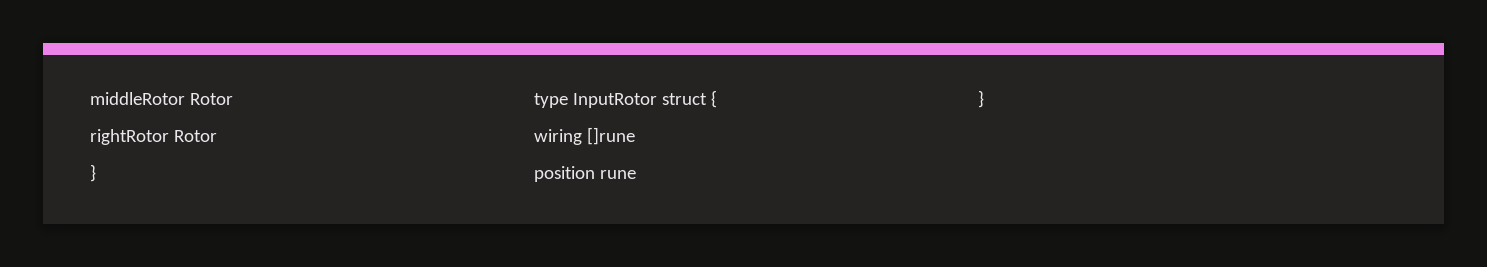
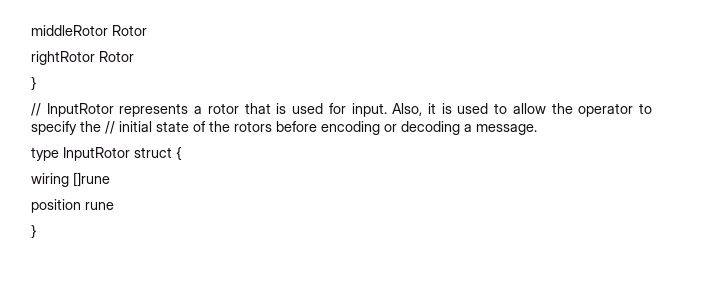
+ // InputRotor represents a rotor that is used for input. Also, it is used to allow the operator to specify the // initial state of the rotors before encoding or decoding a message.

